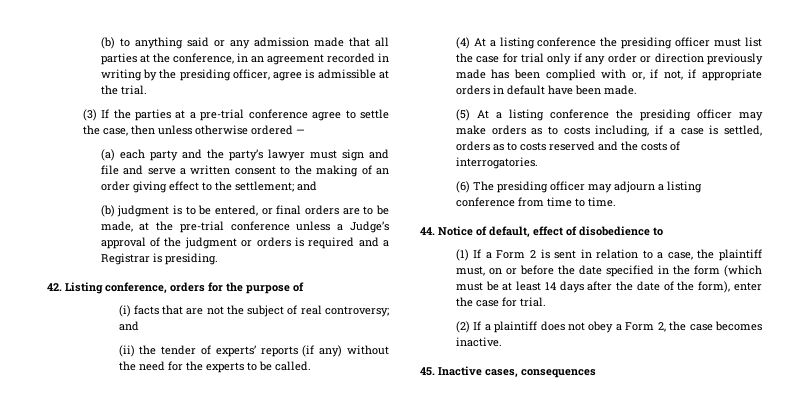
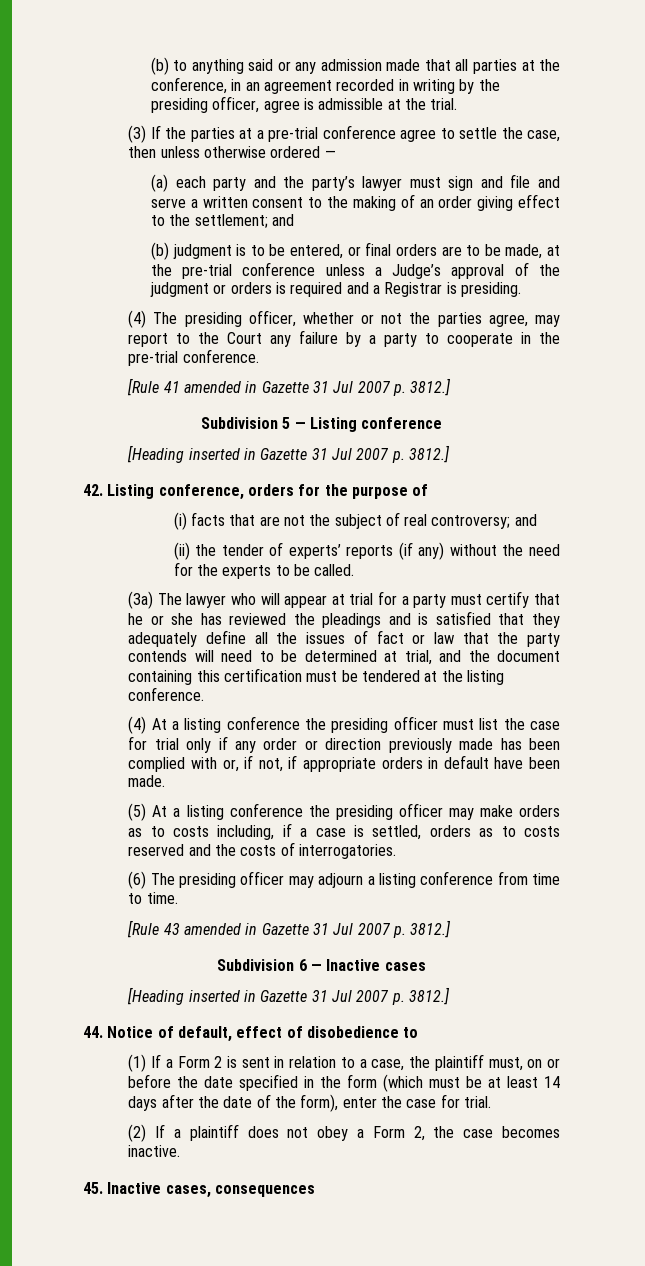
+ (4) The presiding officer, whether or not the parties agree, may report to the Court any failure by a party to cooperate in the pre-trial conference.
+ [Rule 41 amended in Gazette 31 Jul 2007 p. 3812.]
+ Subdivision 5 — Listing conference
+ [Heading inserted in Gazette 31 Jul 2007 p. 3812.]
+ (3a) The lawyer who will appear at trial for a party must certify that he or she has reviewed the pleadings and is satisfied that they adequately define all the issues of fact or law that the party contends will need to be determined at trial, and the document containing this certification must be tendered at the listing conference.
+ [Rule 43 amended in Gazette 31 Jul 2007 p. 3812.]
+ Subdivision 6 — Inactive cases
+ [Heading inserted in Gazette 31 Jul 2007 p. 3812.]

